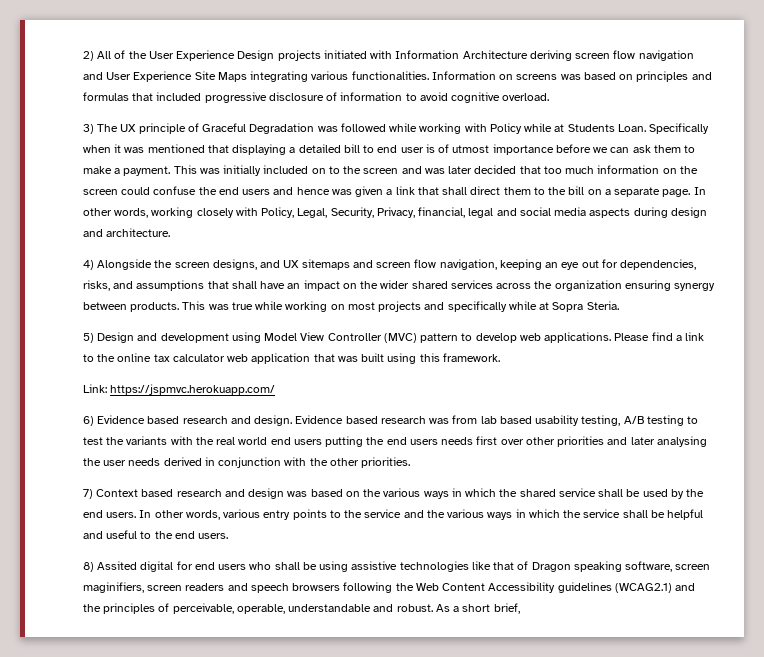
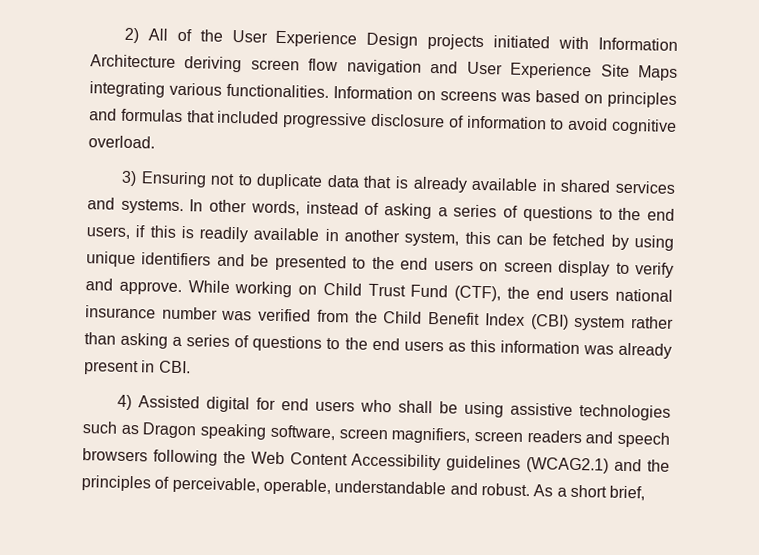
- 3) The UX principle of Graceful Degradation was followed while working with Policy while at Students Loan. Specifically when it was mentioned that displaying a detailed bill to end user is of utmost importance before we can ask them to make a payment. This was initially included on to the screen and was later decided that too much information on the screen could confuse the end users and hence was given a link that shall direct them to the bill on a separate page. In other words, working closely with Policy, Legal, Security, Privacy, financial, legal and social media aspects during design and architecture.
- 4) Alongside the screen designs, and UX sitemaps and screen flow navigation, keeping an eye out for dependencies, risks, and assumptions that shall have an impact on the wider shared services across the organization ensuring synergy between products. This was true while working on most projects and specifically while at Sopra Steria.
- 5) Design and development using Model View Controller (MVC) pattern to develop web applications. Please find a link to the online tax calculator web application that was built using this framework.
- Link: https://jspmvc.herokuapp.com/
- 6) Evidence based research and design. Evidence based research was from lab based usability testing, A/B testing to test the variants with the real world end users putting the end users needs first over other priorities and later analysing the user needs derived in conjunction with the other priorities.
- 7) Context based research and design was based on the various ways in which the shared service shall be used by the end users. In other words, various entry points to the service and the various ways in which the service shall be helpful and useful to the end users.
- 8) Assited digital for end users who shall be using assistive technologies like that of Dragon speaking software, screen maginifiers, screen readers and speech browsers following the Web Content Accessibility guidelines (WCAG2.1) and the principles of perceivable, operable, understandable and robust.
+ 3) Ensuring not to duplicate data that is already available in shared services and systems. In other words, instead of asking a series of questions to the end users, if this is readily available in another system, this can be fetched by using unique identifiers and be presented to the end users on screen display to verify and approve. While working on Child Trust Fund (CTF), the end users national insurance number was verified from the Child Benefit Index (CBI) system rather than asking a series of questions to the end users as this information was already present in CBI.
+ 4) Assisted digital for end users who shall be using assistive technologies such as Dragon speaking software, screen magnifiers, screen readers and speech browsers following the Web Content Accessibility guidelines (WCAG2.1) and the principles of perceivable, operable, understandable and robust.

